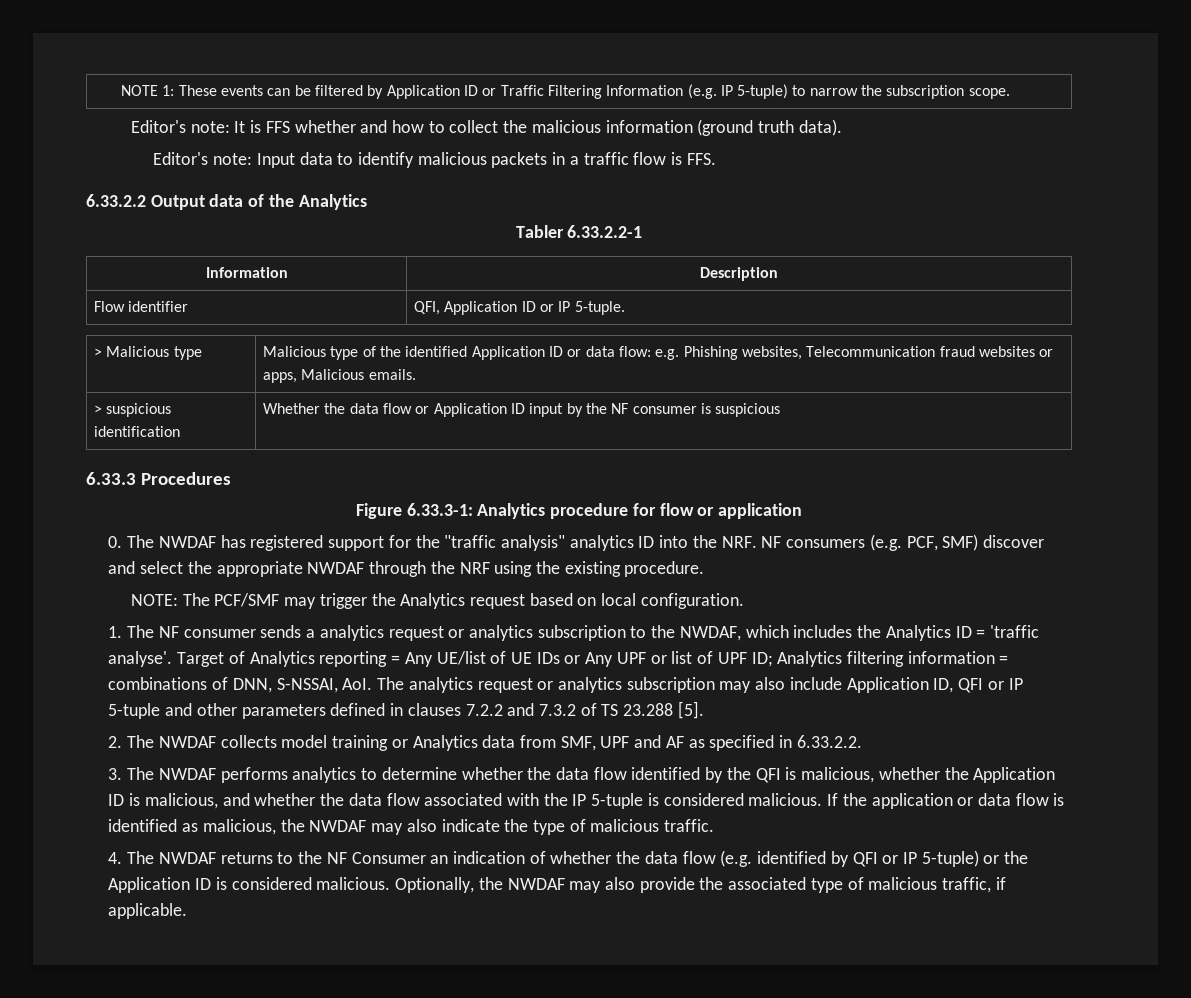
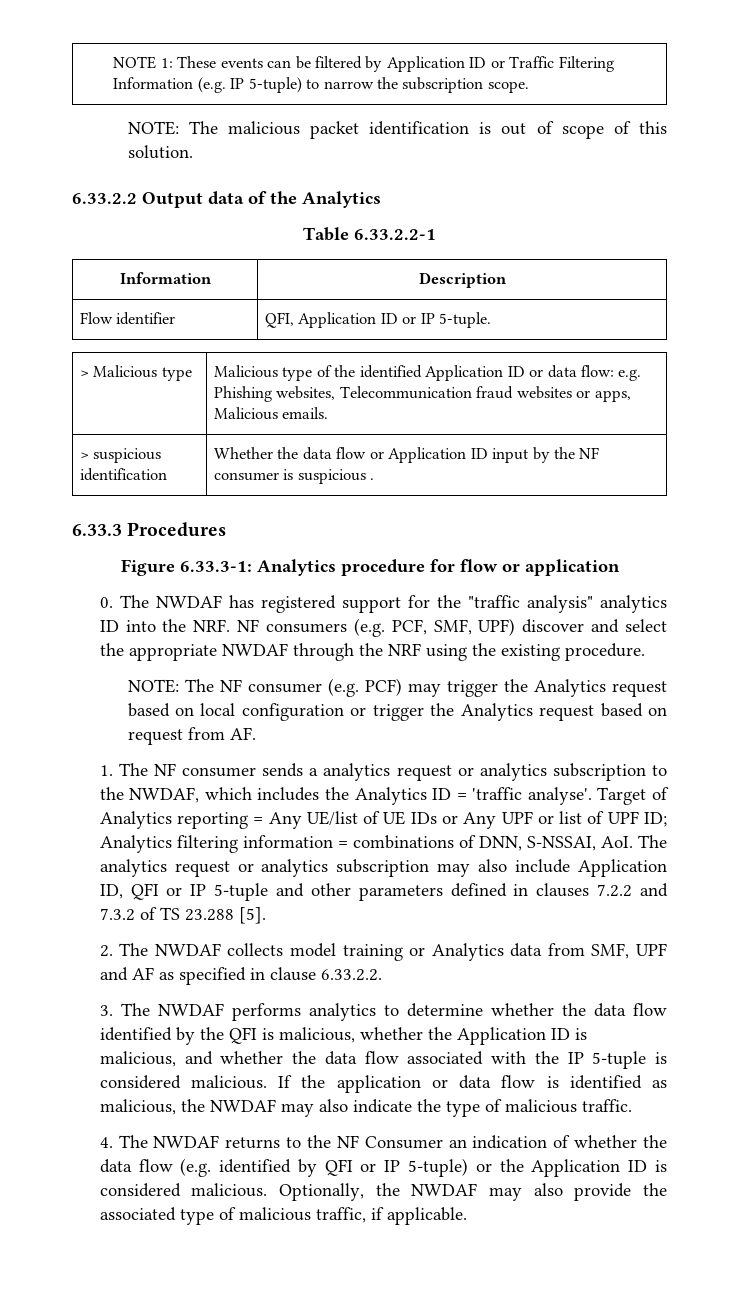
- Editor's note: It is FFS whether and how to collect the malicious information (ground truth data).
- Editor's note: Input data to identify malicious packets in a traffic flow is FFS.
+ NOTE: The malicious packet identification is out of scope of this solution.
- Tabler 6.33.2.2-1
+ Table 6.33.2.2-1
- > suspicious identification | Whether the data flow or Application ID input by the NF consumer is suspicious
+ > suspicious identification | Whether the data flow or Application ID input by the NF consumer is suspicious .
- 0. The NWDAF has registered support for the "traffic analysis" analytics ID into the NRF. NF consumers (e.g. PCF, SMF) discover and select the appropriate NWDAF through the NRF using the existing procedure.
+ 0. The NWDAF has registered support for the "traffic analysis" analytics ID into the NRF. NF consumers (e.g. PCF, SMF, UPF) discover and select the appropriate NWDAF through the NRF using the existing procedure.
- NOTE: The PCF/SMF may trigger the Analytics request based on local configuration.
+ NOTE: The NF consumer (e.g. PCF) may trigger the Analytics request based on local configuration or trigger the Analytics request based on request from AF.
- 2. The NWDAF collects model training or Analytics data from SMF, UPF and AF as specified in 6.33.2.2.
+ 2. The NWDAF collects model training or Analytics data from SMF, UPF and AF as specified in clause 6.33.2.2.

